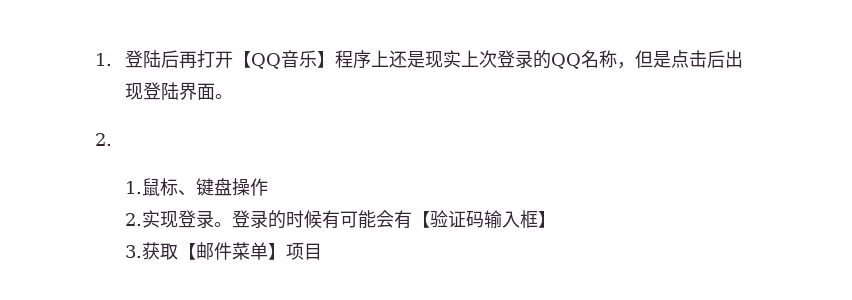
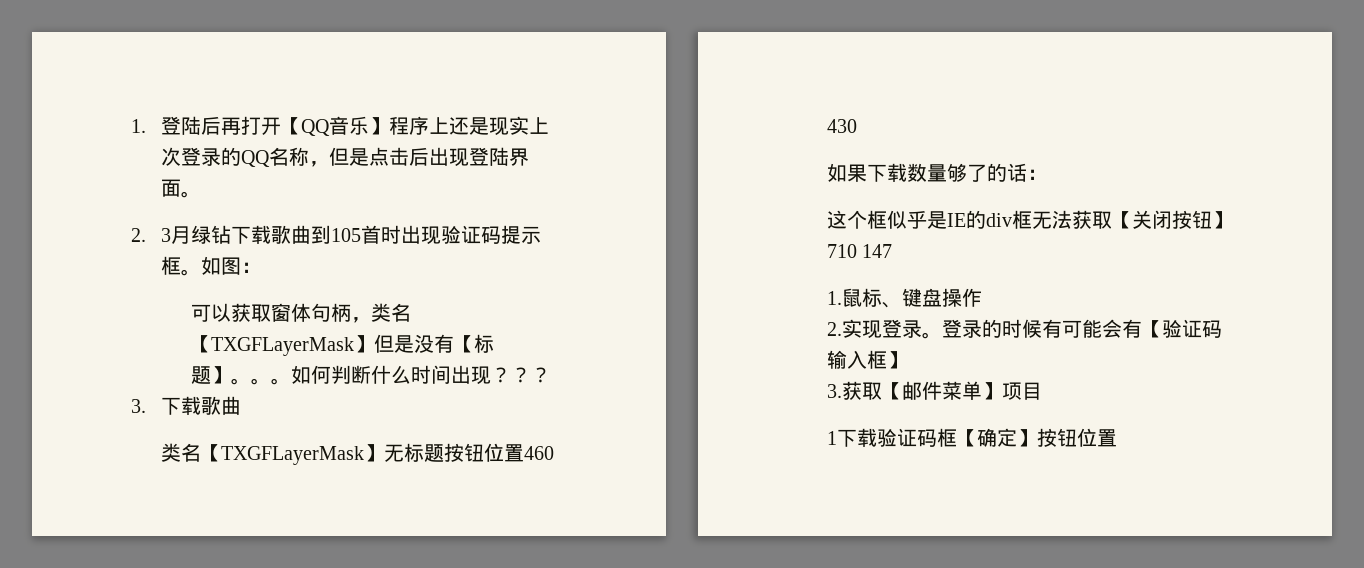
  1.登陆后再打开【QQ音乐】程序上还是现实上次登录的QQ名称，但是点击后出现登陆界面。
- 2.
+ 2. 3月绿钻下载歌曲到105首时出现验证码提示框。如图：
+ 可以获取窗体句柄，类名【TXGFLayerMask】但是没有【标题】。。。如何判断什么时间出现？？？
+ 3.下载歌曲
+ 类名【TXGFLayerMask】无标题按钮位置460 430
+ 如果下载数量够了的话：
+ 这个框似乎是IE的div框无法获取【关闭按钮】710 147
+ 1下载验证码框【确定】按钮位置

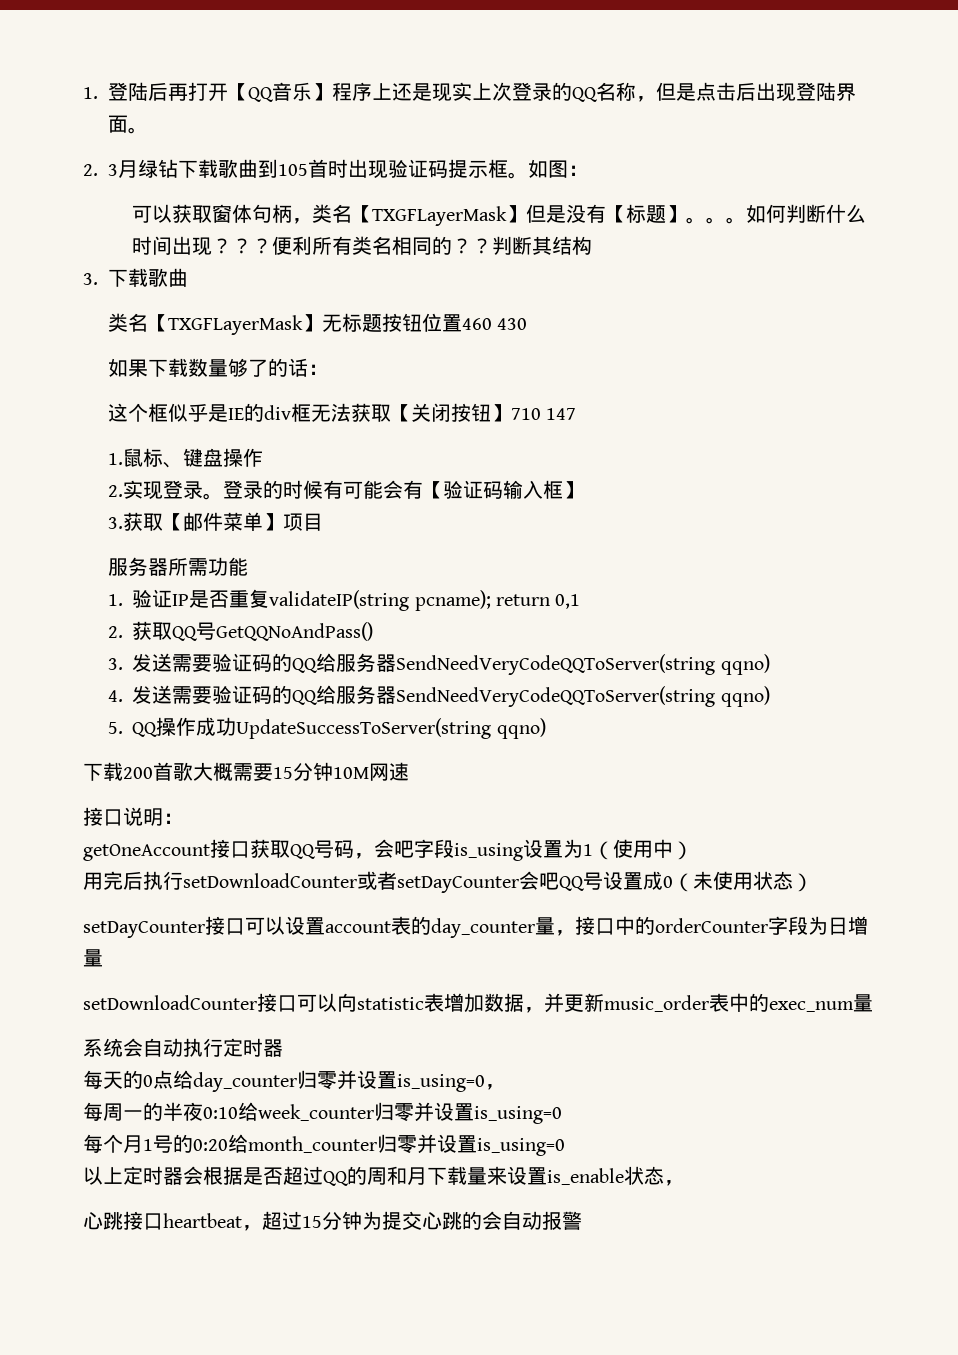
+ 便利所有类名相同的？？判断其结构
- 1下载验证码框【确定】按钮位置
+ 服务器所需功能
+ 1.验证IP是否重复validateIP(string pcname); return 0,1
+ 2.获取QQ号GetQQNoAndPass()
+ 3.发送需要验证码的QQ给服务器SendNeedVeryCodeQQToServer(string qqno)
+ 4.发送需要验证码的QQ给服务器SendNeedVeryCodeQQToServer(string qqno)
+ 5. QQ操作成功UpdateSuccessToServer(string qqno)
+ 下载200首歌大概需要15分钟10M网速
+ 接口说明：
+ getOneAccount接口获取QQ号码，会吧字段is_using设置为1（使用中）
+ 用完后执行setDownloadCounter或者setDayCounter会吧QQ号设置成0（未使用状态）
+ setDayCounter接口可以设置account表的day_counter量，接口中的orderCounter字段为日增量
+ setDownloadCounter接口可以向statistic表增加数据，并更新music_order表中的exec_num量
+ 系统会自动执行定时器
+ 每天的0点给day_counter归零并设置is_using=0，
+ 每周一的半夜0:10给week_counter归零并设置is_using=0
+ 每个月1号的0:20给month_counter归零并设置is_using=0
+ 以上定时器会根据是否超过QQ的周和月下载量来设置is_enable状态，
+ 心跳接口heartbeat，超过15分钟为提交心跳的会自动报警

